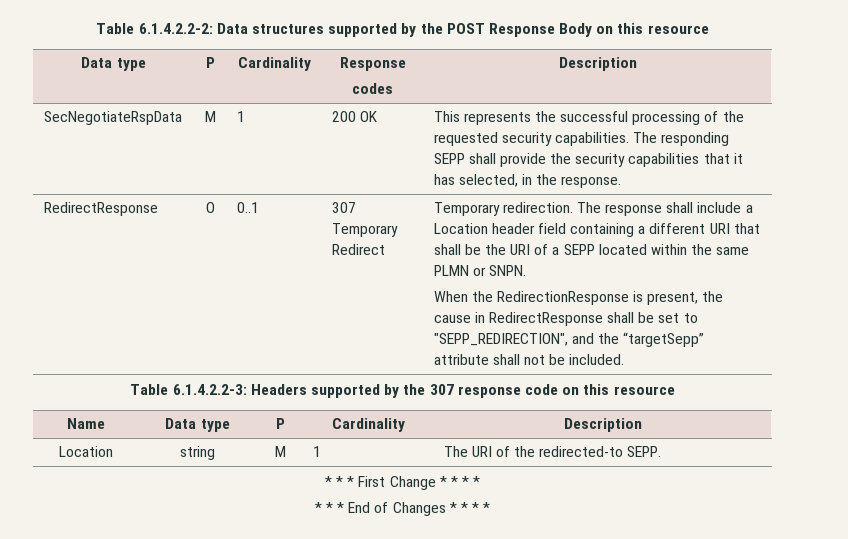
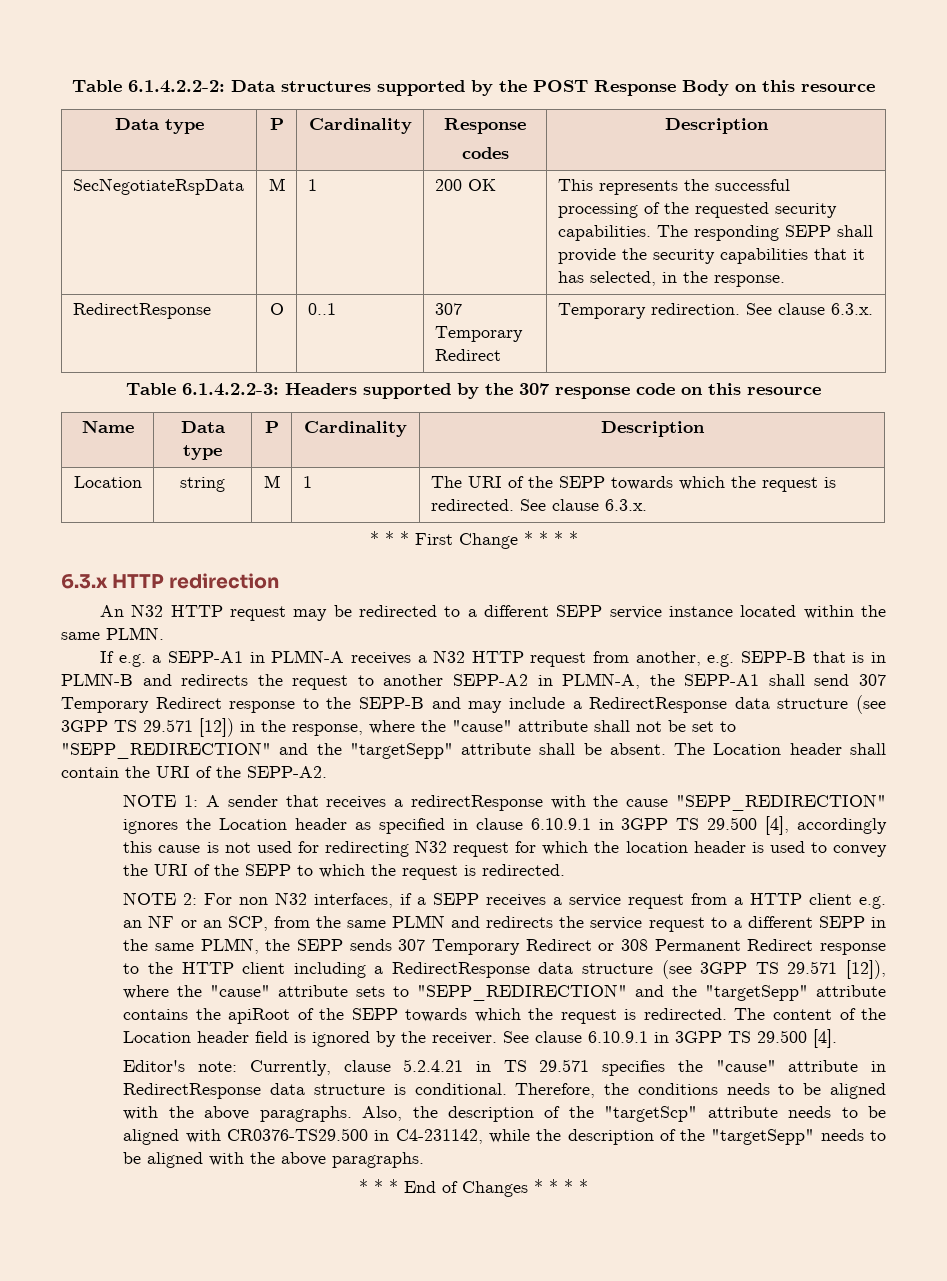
- Temporary redirection. The response shall include a Location header field containing a different URI that shall be the URI of a SEPP located within the same PLMN or SNPN.
- When the RedirectionResponse is present, the cause in RedirectResponse shall be set to "SEPP_REDIRECTION", and the “targetSepp” attribute shall not be included.
+ Temporary redirection. See clause 6.3.x.
- Location | string | M | 1 | The URI of the redirected-to SEPP.
+ Location | string | M | 1 | The URI of the SEPP towards which the request is redirected. See clause 6.3.x.
+ 6.3.x HTTP redirection
+ An N32 HTTP request may be redirected to a different SEPP service instance located within the same PLMN.
+ If e.g. a SEPP-A1 in PLMN-A receives a N32 HTTP request from another, e.g. SEPP-B that is in PLMN-B and redirects the request to another SEPP-A2 in PLMN-A, the SEPP-A1 shall send 307 Temporary Redirect response to the SEPP-B and may include a RedirectResponse data structure (see 3GPP TS 29.571 [12]) in the response, where the "cause" attribute shall not be set to "SEPP_REDIRECTION" and the "targetSepp" attribute shall be absent. The Location header shall contain the URI of the SEPP-A2.
+ NOTE 1: A sender that receives a redirectResponse with the cause "SEPP_REDIRECTION" ignores the Location header as specified in clause 6.10.9.1 in 3GPP TS 29.500 [4], accordingly this cause is not used for redirecting N32 request for which the location header is used to convey the URI of the SEPP to which the request is redirected.
+ NOTE 2: For non N32 interfaces, if a SEPP receives a service request from a HTTP client e.g. an NF or an SCP, from the same PLMN and redirects the service request to a different SEPP in the same PLMN, the SEPP sends 307 Temporary Redirect or 308 Permanent Redirect response to the HTTP client including a RedirectResponse data structure (see 3GPP TS 29.571 [12]), where the "cause" attribute sets to "SEPP_REDIRECTION" and the "targetSepp" attribute contains the apiRoot of the SEPP towards which the request is redirected. The content of the Location header field is ignored by the receiver. See clause 6.10.9.1 in 3GPP TS 29.500 [4].
+ Editor's note: Currently, clause 5.2.4.21 in TS 29.571 specifies the "cause" attribute in RedirectResponse data structure is conditional. Therefore, the conditions needs to be aligned with the above paragraphs. Also, the description of the "targetScp" attribute needs to be aligned with CR0376-TS29.500 in C4-231142, while the description of the "targetSepp" needs to be aligned with the above paragraphs.

